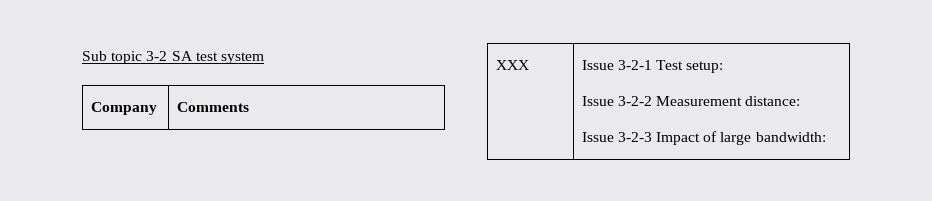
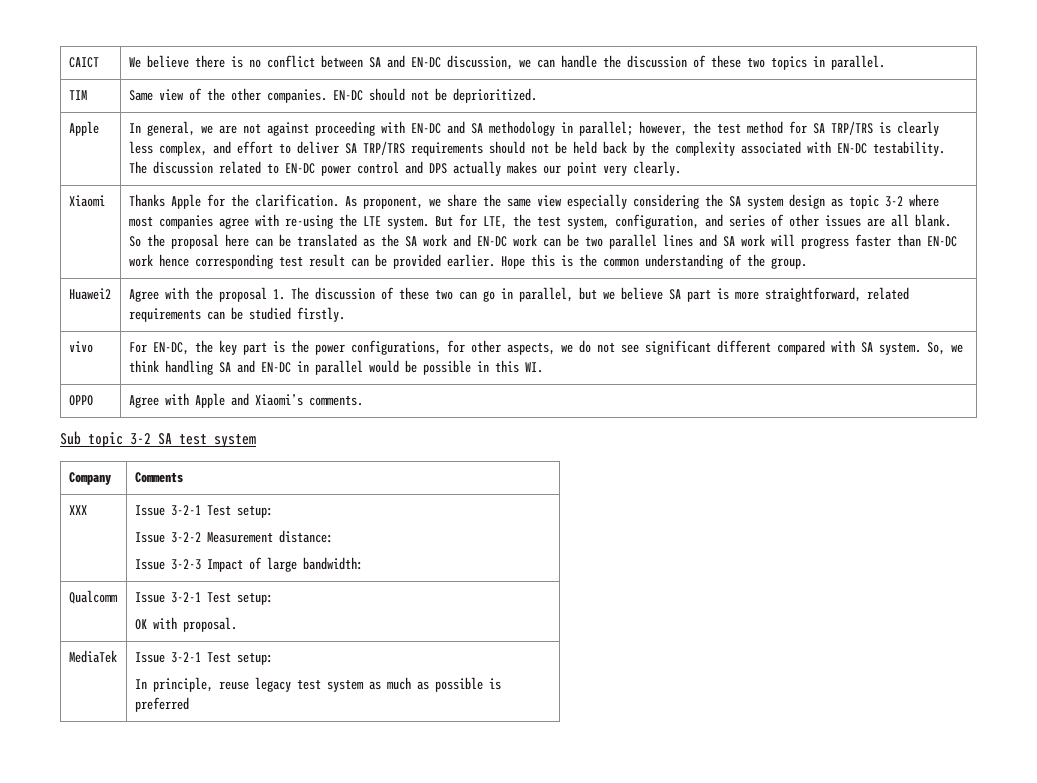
+ CAICT | We believe there is no conflict between SA and EN-DC discussion, we can handle the discussion of these two topics in parallel.
+ TIM | Same view of the other companies. EN-DC should not be deprioritized.
+ Apple | In general, we are not against proceeding with EN-DC and SA methodology in parallel; however, the test method for SA TRP/TRS is clearly less complex, and effort to deliver SA TRP/TRS requirements should not be held back by the complexity associated with EN-DC testability. The discussion related to EN-DC power control and DPS actually makes our point very clearly.
+ Xiaomi | Thanks Apple for the clarification. As proponent, we share the same view especially considering the SA system design as topic 3-2 where most companies agree with re-using the LTE system. But for LTE, the test system, configuration, and series of other issues are all blank. So the proposal here can be translated as the SA work and EN-DC work can be two parallel lines and SA work will progress faster than EN-DC work hence corresponding test result can be provided earlier. Hope this is the common understanding of the group.
+ Huawei2 | Agree with the proposal 1. The discussion of these two can go in parallel, but we believe SA part is more straightforward, related requirements can be studied firstly.
+ vivo | For EN-DC, the key part is the power configurations, for other aspects, we do not see significant different compared with SA system. So, we think handling SA and EN-DC in parallel would be possible in this WI.
+ OPPO | Agree with Apple and Xiaomi’s comments.
+ Qualcomm | Issue 3-2-1 Test setup:
+ OK with proposal.
+ MediaTek | Issue 3-2-1 Test setup:
+ In principle, reuse legacy test system as much as possible is preferred

